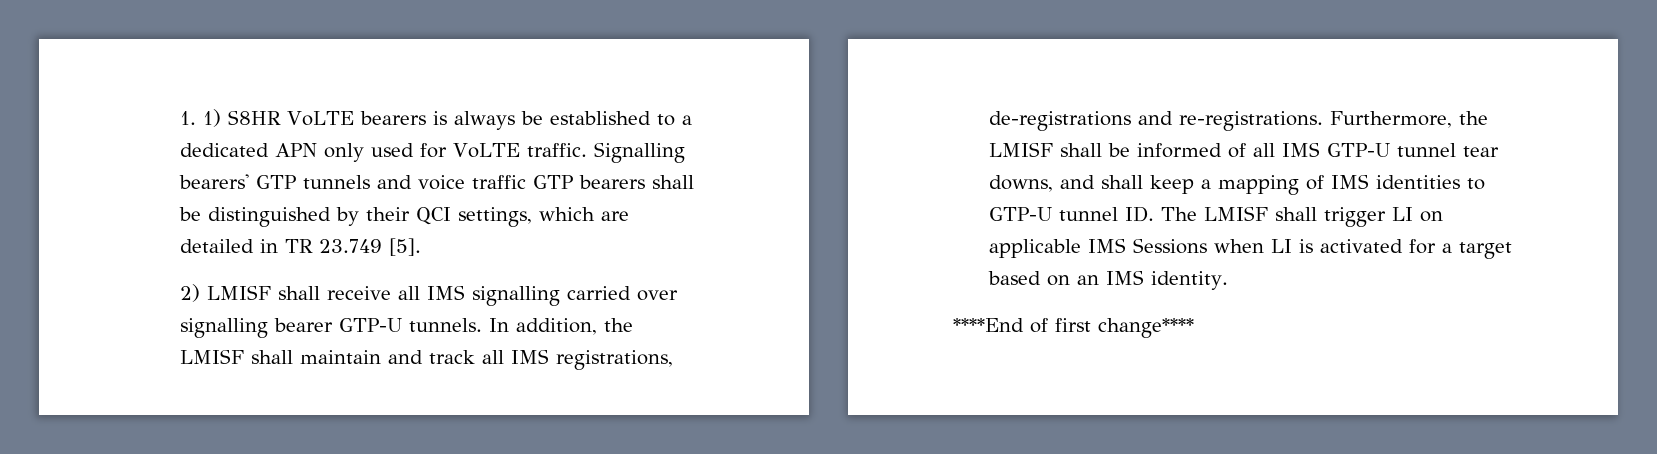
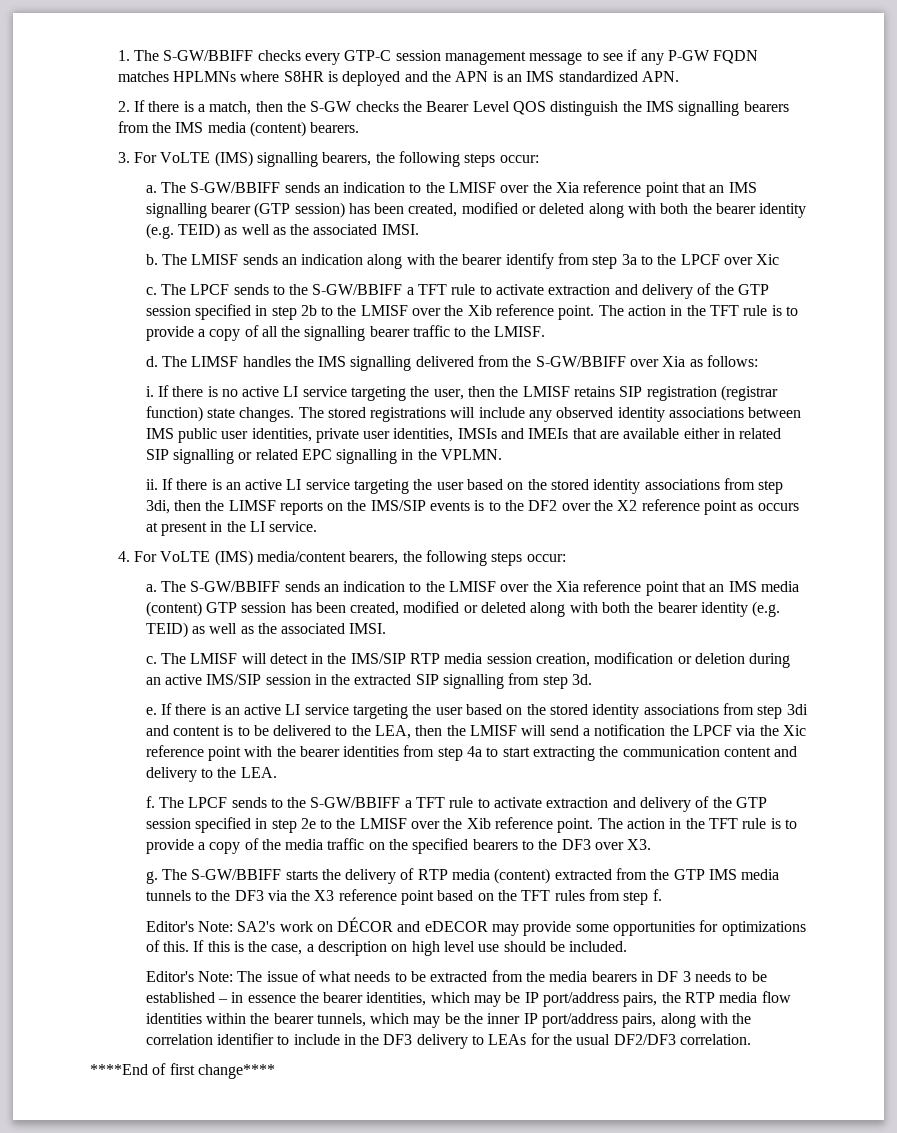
- 1. 1) S8HR VoLTE bearers is always be established to a dedicated APN only used for VoLTE traffic. Signalling bearers' GTP tunnels and voice traffic GTP bearers shall be distinguished by their QCI settings, which are detailed in TR 23.749 [5].
- 2) LMISF shall receive all IMS signalling carried over signalling bearer GTP-U tunnels. In addition, the LMISF shall maintain and track all IMS registrations, de-registrations and re-registrations. Furthermore, the LMISF shall be informed of all IMS GTP-U tunnel tear downs, and shall keep a mapping of IMS identities to GTP-U tunnel ID. The LMISF shall trigger LI on applicable IMS Sessions when LI is activated for a target based on an IMS identity.
+ 1. The S-GW/BBIFF checks every GTP-C session management message to see if any P-GW FQDN matches HPLMNs where S8HR is deployed and the APN is an IMS standardized APN.
+ 2. If there is a match, then the S-GW checks the Bearer Level QOS distinguish the IMS signalling bearers from the IMS media (content) bearers.
+ 3. For VoLTE (IMS) signalling bearers, the following steps occur:
+ a. The S-GW/BBIFF sends an indication to the LMISF over the Xia reference point that an IMS signalling bearer (GTP session) has been created, modified or deleted along with both the bearer identity (e.g. TEID) as well as the associated IMSI.
+ b. The LMISF sends an indication along with the bearer identify from step 3a to the LPCF over Xic
+ c. The LPCF sends to the S-GW/BBIFF a TFT rule to activate extraction and delivery of the GTP session specified in step 2b to the LMISF over the Xib reference point. The action in the TFT rule is to provide a copy of all the signalling bearer traffic to the LMISF.
+ d. The LIMSF handles the IMS signalling delivered from the S-GW/BBIFF over Xia as follows:
+ i. If there is no active LI service targeting the user, then the LMISF retains SIP registration (registrar function) state changes. The stored registrations will include any observed identity associations between IMS public user identities, private user identities, IMSIs and IMEIs that are available either in related SIP signalling or related EPC signalling in the VPLMN.
+ ii. If there is an active LI service targeting the user based on the stored identity associations from step 3di, then the LIMSF reports on the IMS/SIP events is to the DF2 over the X2 reference point as occurs at present in the LI service.
+ 4. For VoLTE (IMS) media/content bearers, the following steps occur:
+ a. The S-GW/BBIFF sends an indication to the LMISF over the Xia reference point that an IMS media (content) GTP session has been created, modified or deleted along with both the bearer identity (e.g. TEID) as well as the associated IMSI.
+ c. The LMISF will detect in the IMS/SIP RTP media session creation, modification or deletion during an active IMS/SIP session in the extracted SIP signalling from step 3d.
+ e. If there is an active LI service targeting the user based on the stored identity associations from step 3di and content is to be delivered to the LEA, then the LMISF will send a notification the LPCF via the Xic reference point with the bearer identities from step 4a to start extracting the communication content and delivery to the LEA.
+ f. The LPCF sends to the S-GW/BBIFF a TFT rule to activate extraction and delivery of the GTP session specified in step 2e to the LMISF over the Xib reference point. The action in the TFT rule is to provide a copy of the media traffic on the specified bearers to the DF3 over X3.
+ g. The S-GW/BBIFF starts the delivery of RTP media (content) extracted from the GTP IMS media tunnels to the DF3 via the X3 reference point based on the TFT rules from step f.
+ Editor's Note: SA2's work on DÉCOR and eDECOR may provide some opportunities for optimizations of this. If this is the case, a description on high level use should be included.
+ Editor's Note: The issue of what needs to be extracted from the media bearers in DF 3 needs to be established – in essence the bearer identities, which may be IP port/address pairs, the RTP media flow identities within the bearer tunnels, which may be the inner IP port/address pairs, along with the correlation identifier to include in the DF3 delivery to LEAs for the usual DF2/DF3 correlation.

